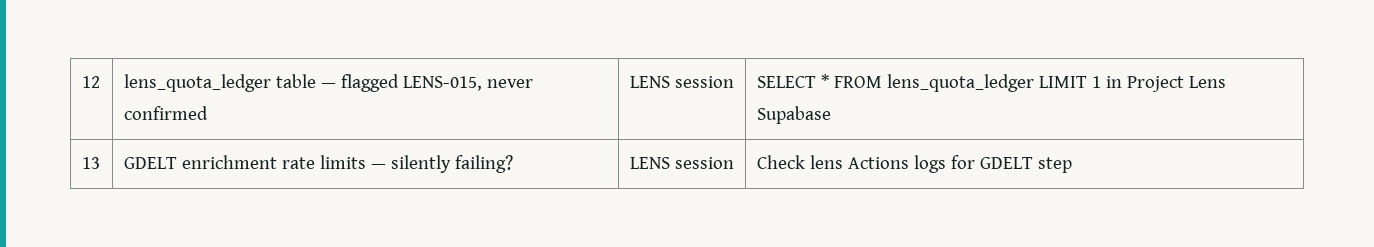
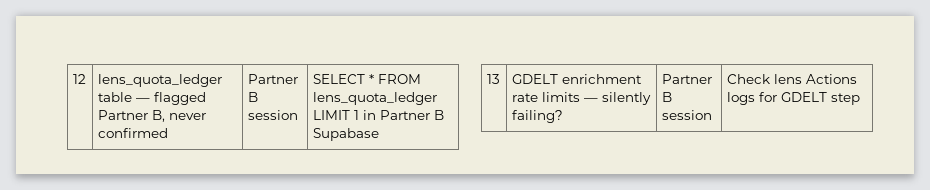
- 12 | lens_quota_ledger table — flagged LENS-015, never confirmed | LENS session | SELECT * FROM lens_quota_ledger LIMIT 1 in Project Lens Supabase
+ 12 | lens_quota_ledger table — flagged Partner B, never confirmed | Partner B session | SELECT * FROM lens_quota_ledger LIMIT 1 in Partner B Supabase
- 13 | GDELT enrichment rate limits — silently failing? | LENS session | Check lens Actions logs for GDELT step
+ 13 | GDELT enrichment rate limits — silently failing? | Partner B session | Check lens Actions logs for GDELT step

